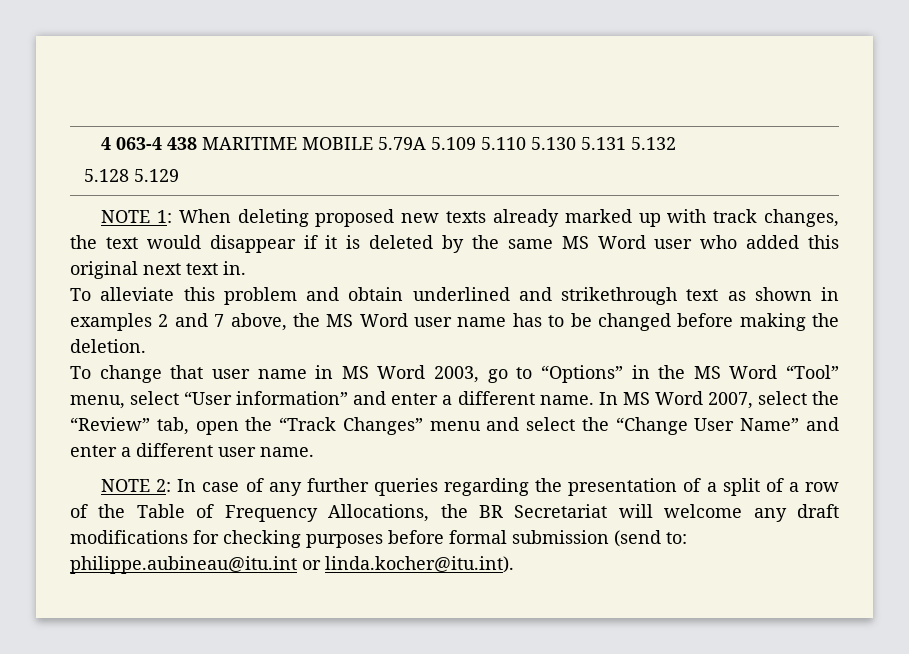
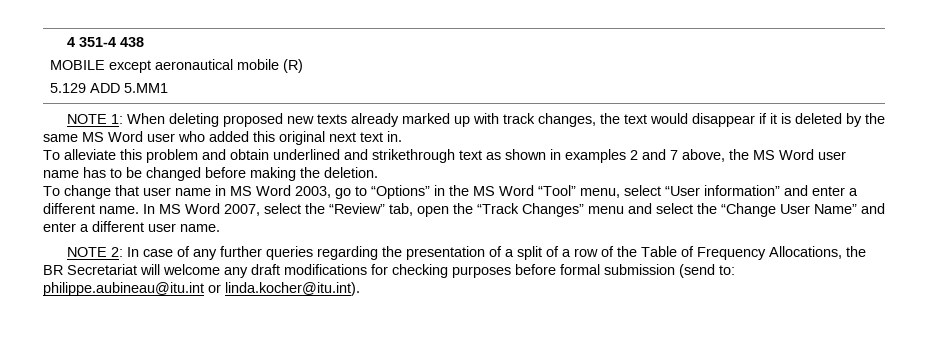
- 4 063-4 438 MARITIME MOBILE 5.79A 5.109 5.110 5.130 5.131 5.132
- 5.128 5.129
+ 4 351-4 438
+ MOBILE except aeronautical mobile (R)
+ 5.129 ADD 5.MM1

